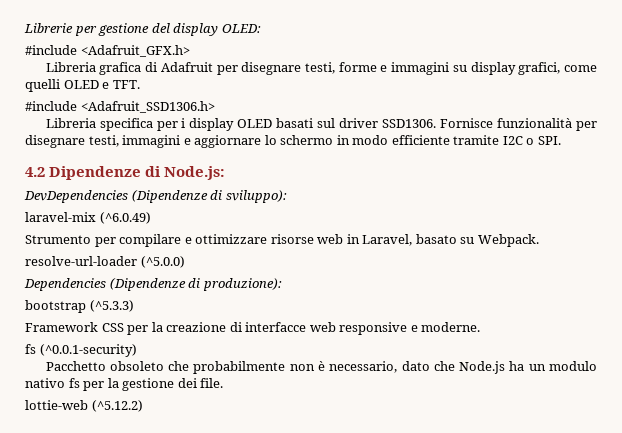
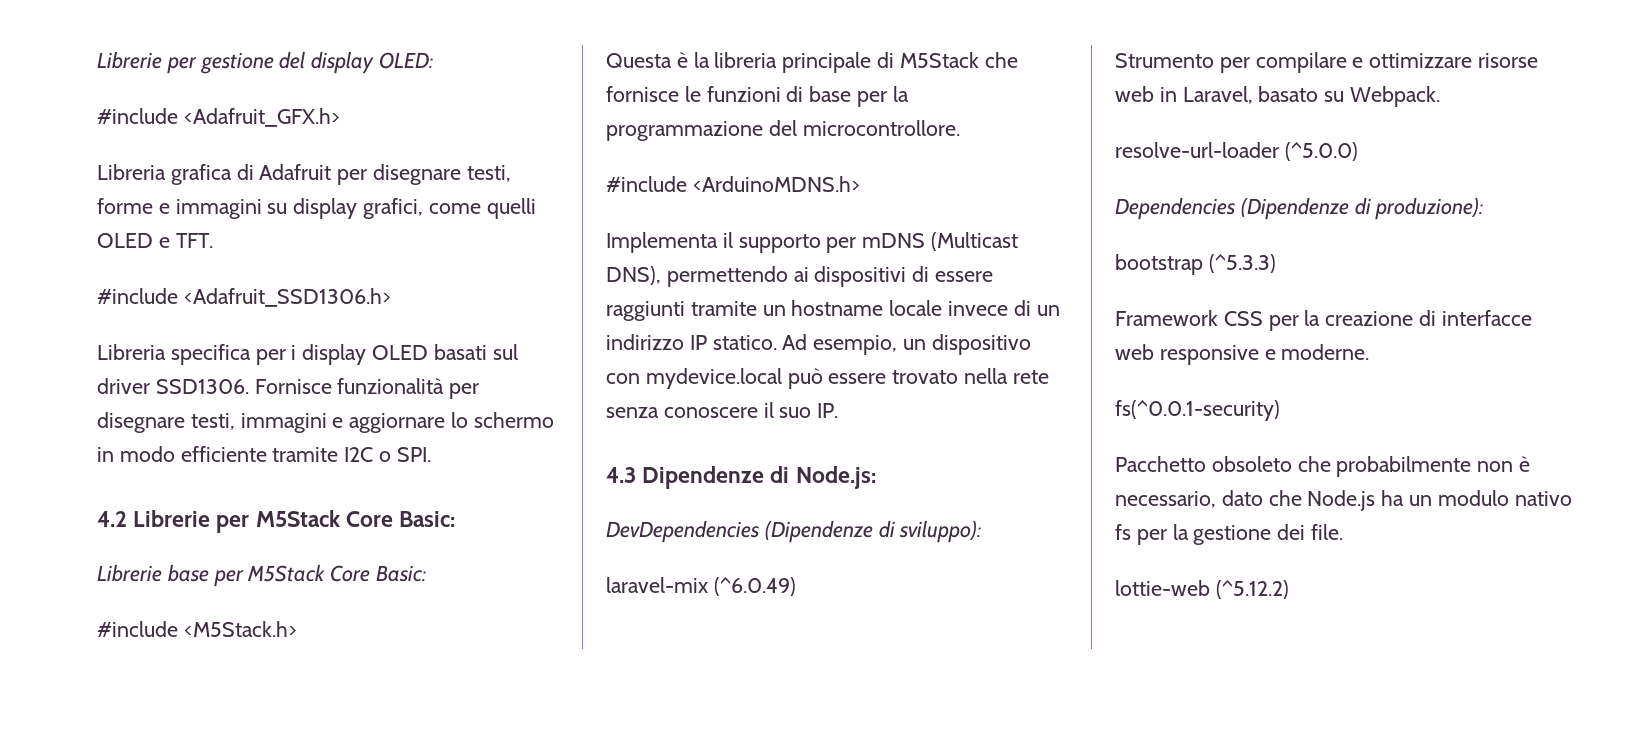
- 4.2 Dipendenze di Node.js:
+ 4.2 Librerie per M5Stack Core Basic:
+ Librerie base per M5Stack Core Basic:
+ #include <M5Stack.h>
+ Questa è la libreria principale di M5Stack che fornisce le funzioni di base per la programmazione del microcontrollore.
+ #include <ArduinoMDNS.h>
+ Implementa il supporto per mDNS (Multicast DNS), permettendo ai dispositivi di essere raggiunti tramite un hostname locale invece di un indirizzo IP statico. Ad esempio, un dispositivo con mydevice.local può essere trovato nella rete senza conoscere il suo IP.
+ 4.3 Dipendenze di Node.js:
- fs (^0.0.1-security)
+ fs(^0.0.1-security)

